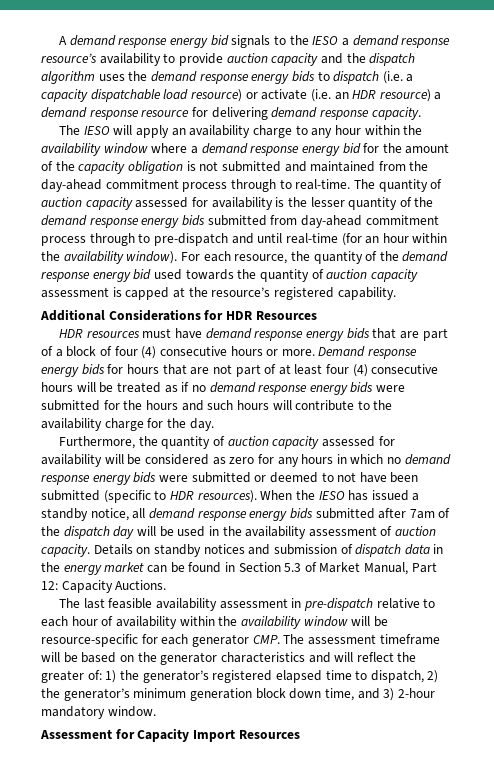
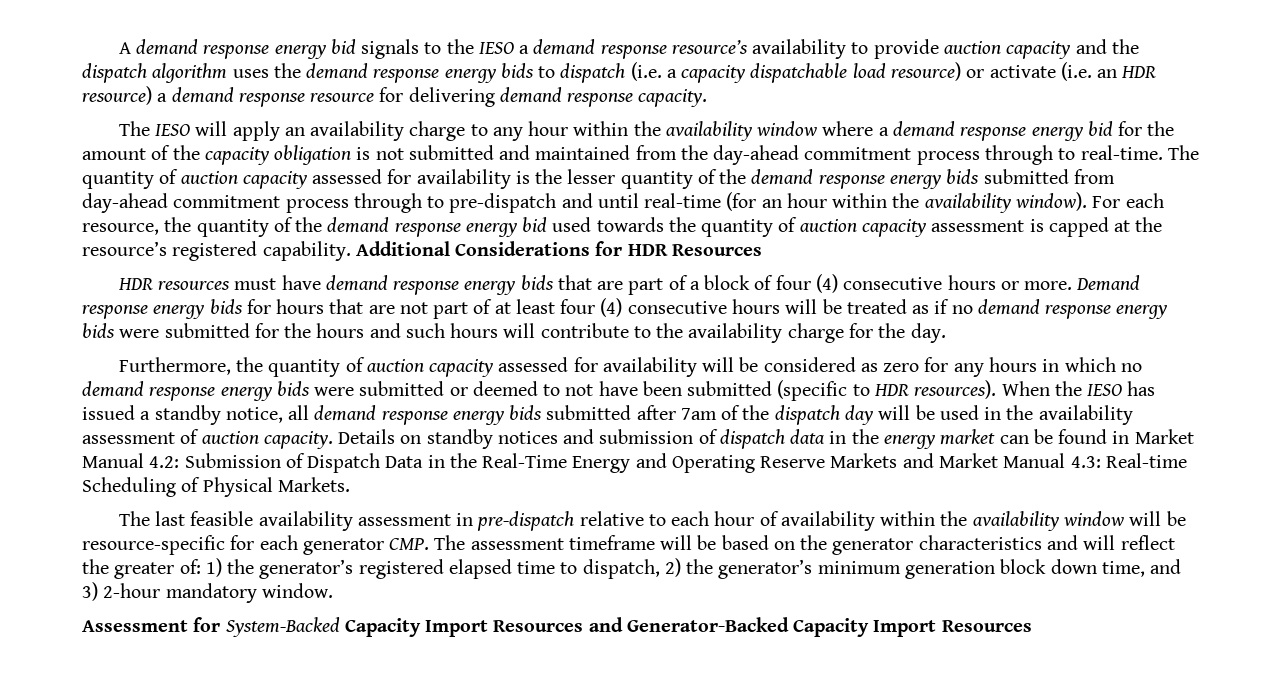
- For each resource, the quantity of the demand response energy bid used towards the quantity of auction capacity assessment is capped at the resource’s registered capability.
- Additional Considerations for HDR Resources
+ For each resource, the quantity of the demand response energy bid used towards the quantity of auction capacity assessment is capped at the resource’s registered capability. Additional Considerations for HDR Resources
- Details on standby notices and submission of dispatch data in the energy market can be found in Section 5.3 of Market Manual, Part 12: Capacity Auctions.
+ Details on standby notices and submission of dispatch data in the energy market can be found in Market Manual 4.2: Submission of Dispatch Data in the Real-Time Energy and Operating Reserve Markets and Market Manual 4.3: Real-time Scheduling of Physical Markets.
- Assessment for Capacity Import Resources
+ Assessment for System-Backed Capacity Import Resources and Generator-Backed Capacity Import Resources

